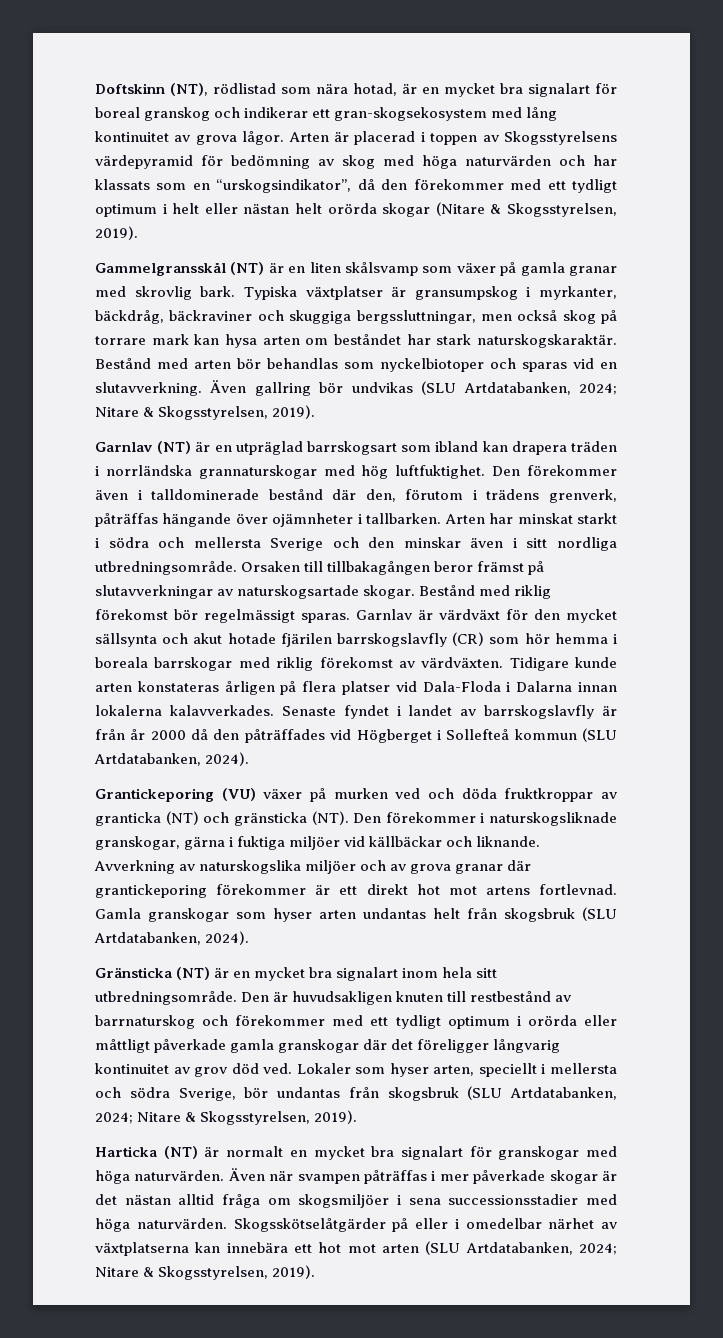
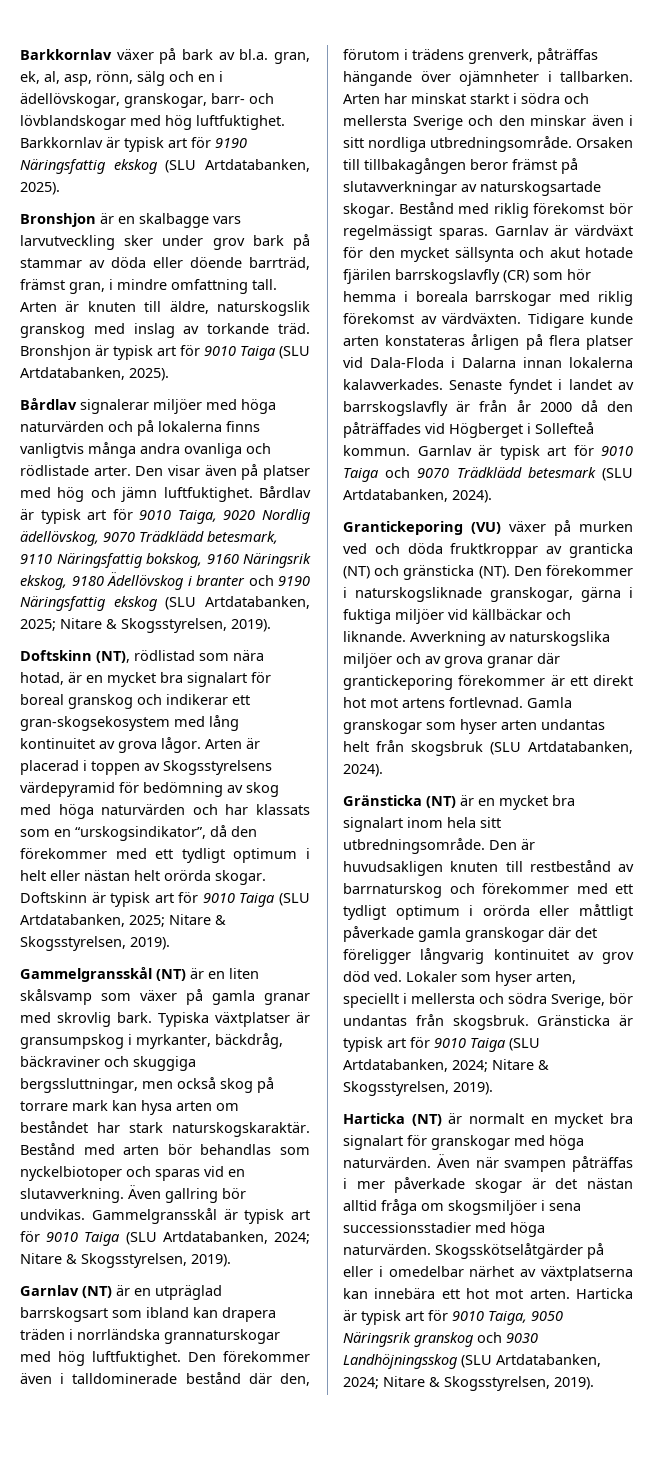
+ Barkkornlav växer på bark av bl.a. gran, ek, al, asp, rönn, sälg och en i ädellövskogar, granskogar, barr- och lövblandskogar med hög luftfuktighet. Barkkornlav är typisk art för 9190 Näringsfattig ekskog (SLU Artdatabanken, 2025).
+ Bronshjon är en skalbagge vars larvutveckling sker under grov bark på stammar av döda eller döende barrträd, främst gran, i mindre omfattning tall. Arten är knuten till äldre, naturskogslik granskog med inslag av torkande träd. Bronshjon är typisk art för 9010 Taiga (SLU Artdatabanken, 2025).
+ Bårdlav signalerar miljöer med höga naturvärden och på lokalerna finns vanligtvis många andra ovanliga och rödlistade arter. Den visar även på platser med hög och jämn luftfuktighet. Bårdlav är typisk art för 9010 Taiga, 9020 Nordlig ädellövskog, 9070 Trädklädd betesmark, 9110 Näringsfattig bokskog, 9160 Näringsrik ekskog, 9180 Ädellövskog i branter och 9190 Näringsfattig ekskog (SLU Artdatabanken, 2025; Nitare & Skogsstyrelsen, 2019).
- Arten är placerad i toppen av Skogsstyrelsens värdepyramid för bedömning av skog med höga naturvärden och har klassats som en “urskogsindikator”, då den förekommer med ett tydligt optimum i helt eller nästan helt orörda skogar (Nitare & Skogsstyrelsen, 2019).
+ Arten är placerad i toppen av Skogsstyrelsens värdepyramid för bedömning av skog med höga naturvärden och har klassats som en “urskogsindikator”, då den förekommer med ett tydligt optimum i helt eller nästan helt orörda skogar. Doftskinn är typisk art för 9010 Taiga (SLU Artdatabanken, 2025; Nitare & Skogsstyrelsen, 2019).
- Även gallring bör undvikas (SLU Artdatabanken, 2024; Nitare & Skogsstyrelsen, 2019).
+ Även gallring bör undvikas. Gammelgransskål är typisk art för 9010 Taiga (SLU Artdatabanken, 2024; Nitare & Skogsstyrelsen, 2019).
- Senaste fyndet i landet av barrskogslavfly är från år 2000 då den påträffades vid Högberget i Sollefteå kommun (SLU Artdatabanken, 2024).
+ Senaste fyndet i landet av barrskogslavfly är från år 2000 då den påträffades vid Högberget i Sollefteå kommun. Garnlav är typisk art för 9010 Taiga och 9070 Trädklädd betesmark (SLU Artdatabanken, 2024).
- Lokaler som hyser arten, speciellt i mellersta och södra Sverige, bör undantas från skogsbruk (SLU Artdatabanken, 2024; Nitare & Skogsstyrelsen, 2019).
+ Lokaler som hyser arten, speciellt i mellersta och södra Sverige, bör undantas från skogsbruk. Gränsticka är typisk art för 9010 Taiga (SLU Artdatabanken, 2024; Nitare & Skogsstyrelsen, 2019).
- Skogsskötselåtgärder på eller i omedelbar närhet av växtplatserna kan innebära ett hot mot arten (SLU Artdatabanken, 2024; Nitare & Skogsstyrelsen, 2019).
+ Skogsskötselåtgärder på eller i omedelbar närhet av växtplatserna kan innebära ett hot mot arten. Harticka är typisk art för 9010 Taiga, 9050 Näringsrik granskog och 9030 Landhöjningsskog (SLU Artdatabanken, 2024; Nitare & Skogsstyrelsen, 2019).

